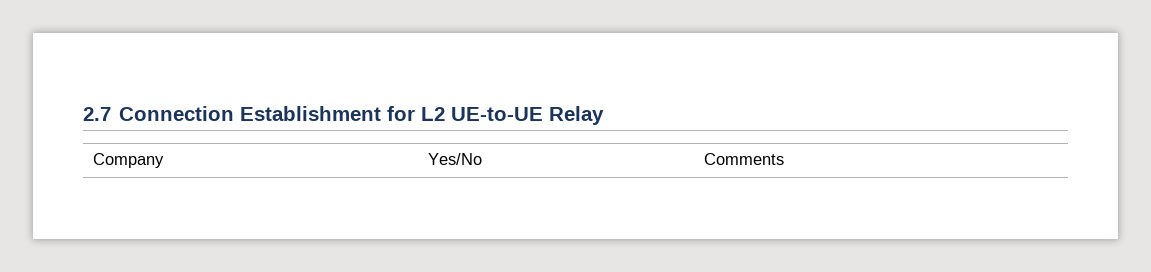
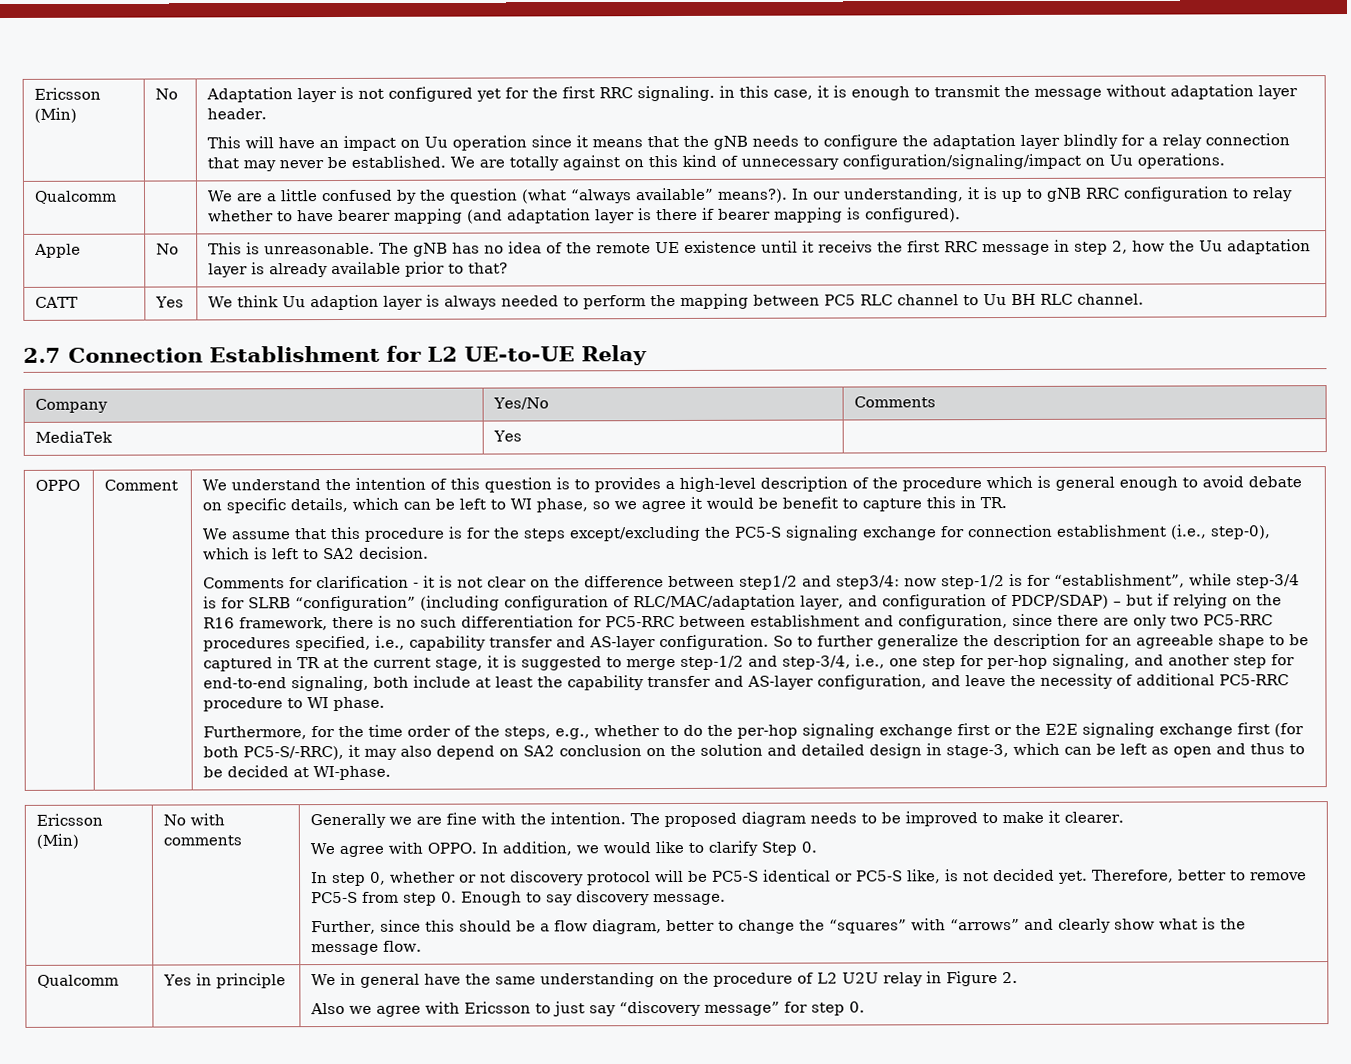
+ Ericsson (Min) | No | Adaptation layer is not configured yet for the first RRC signaling. in this case, it is enough to transmit the message without adaptation layer header.
+ This will have an impact on Uu operation since it means that the gNB needs to configure the adaptation layer blindly for a relay connection that may never be established. We are totally against on this kind of unnecessary configuration/signaling/impact on Uu operations.
+ Qualcomm | | We are a little confused by the question (what “always available” means?). In our understanding, it is up to gNB RRC configuration to relay whether to have bearer mapping (and adaptation layer is there if bearer mapping is configured).
+ Apple | No | This is unreasonable. The gNB has no idea of the remote UE existence until it receivs the first RRC message in step 2, how the Uu adaptation layer is already available prior to that?
+ CATT | Yes | We think Uu adaption layer is always needed to perform the mapping between PC5 RLC channel to Uu BH RLC channel.
+ MediaTek | Yes |
+ OPPO | Comment | We understand the intention of this question is to provides a high-level description of the procedure which is general enough to avoid debate on specific details, which can be left to WI phase, so we agree it would be benefit to capture this in TR.
+ We assume that this procedure is for the steps except/excluding the PC5-S signaling exchange for connection establishment (i.e., step-0), which is left to SA2 decision.
+ Comments for clarification - it is not clear on the difference between step1/2 and step3/4: now step-1/2 is for “establishment”, while step-3/4 is for SLRB “configuration” (including configuration of RLC/MAC/adaptation layer, and configuration of PDCP/SDAP) – but if relying on the R16 framework, there is no such differentiation for PC5-RRC between establishment and configuration, since there are only two PC5-RRC procedures specified, i.e., capability transfer and AS-layer configuration. So to further generalize the description for an agreeable shape to be captured in TR at the current stage, it is suggested to merge step-1/2 and step-3/4, i.e., one step for per-hop signaling, and another step for end-to-end signaling, both include at least the capability transfer and AS-layer configuration, and leave the necessity of additional PC5-RRC procedure to WI phase.
+ Furthermore, for the time order of the steps, e.g., whether to do the per-hop signaling exchange first or the E2E signaling exchange first (for both PC5-S/-RRC), it may also depend on SA2 conclusion on the solution and detailed design in stage-3, which can be left as open and thus to be decided at WI-phase.
+ Ericsson (Min) | No with comments | Generally we are fine with the intention. The proposed diagram needs to be improved to make it clearer.
+ We agree with OPPO. In addition, we would like to clarify Step 0.
+ In step 0, whether or not discovery protocol will be PC5-S identical or PC5-S like, is not decided yet. Therefore, better to remove PC5-S from step 0. Enough to say discovery message.
+ Further, since this should be a flow diagram, better to change the “squares” with “arrows” and clearly show what is the message flow.
+ Qualcomm | Yes in principle | We in general have the same understanding on the procedure of L2 U2U relay in Figure 2.
+ Also we agree with Ericsson to just say “discovery message” for step 0.

